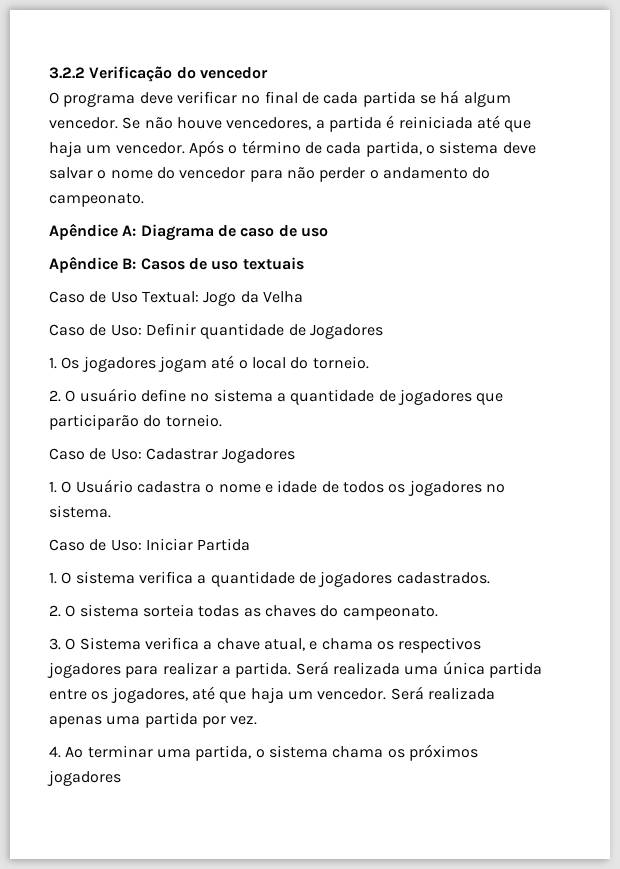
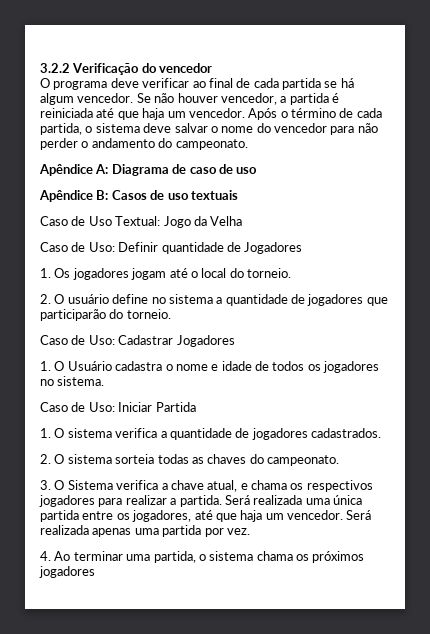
- O programa deve verificar no final de cada partida se há algum vencedor.
+ O programa deve verificar ao final de cada partida se há algum vencedor.
- Se não houve vencedores, a partida é reiniciada até que haja um vencedor.
+ Se não houver vencedor, a partida é reiniciada até que haja um vencedor.

